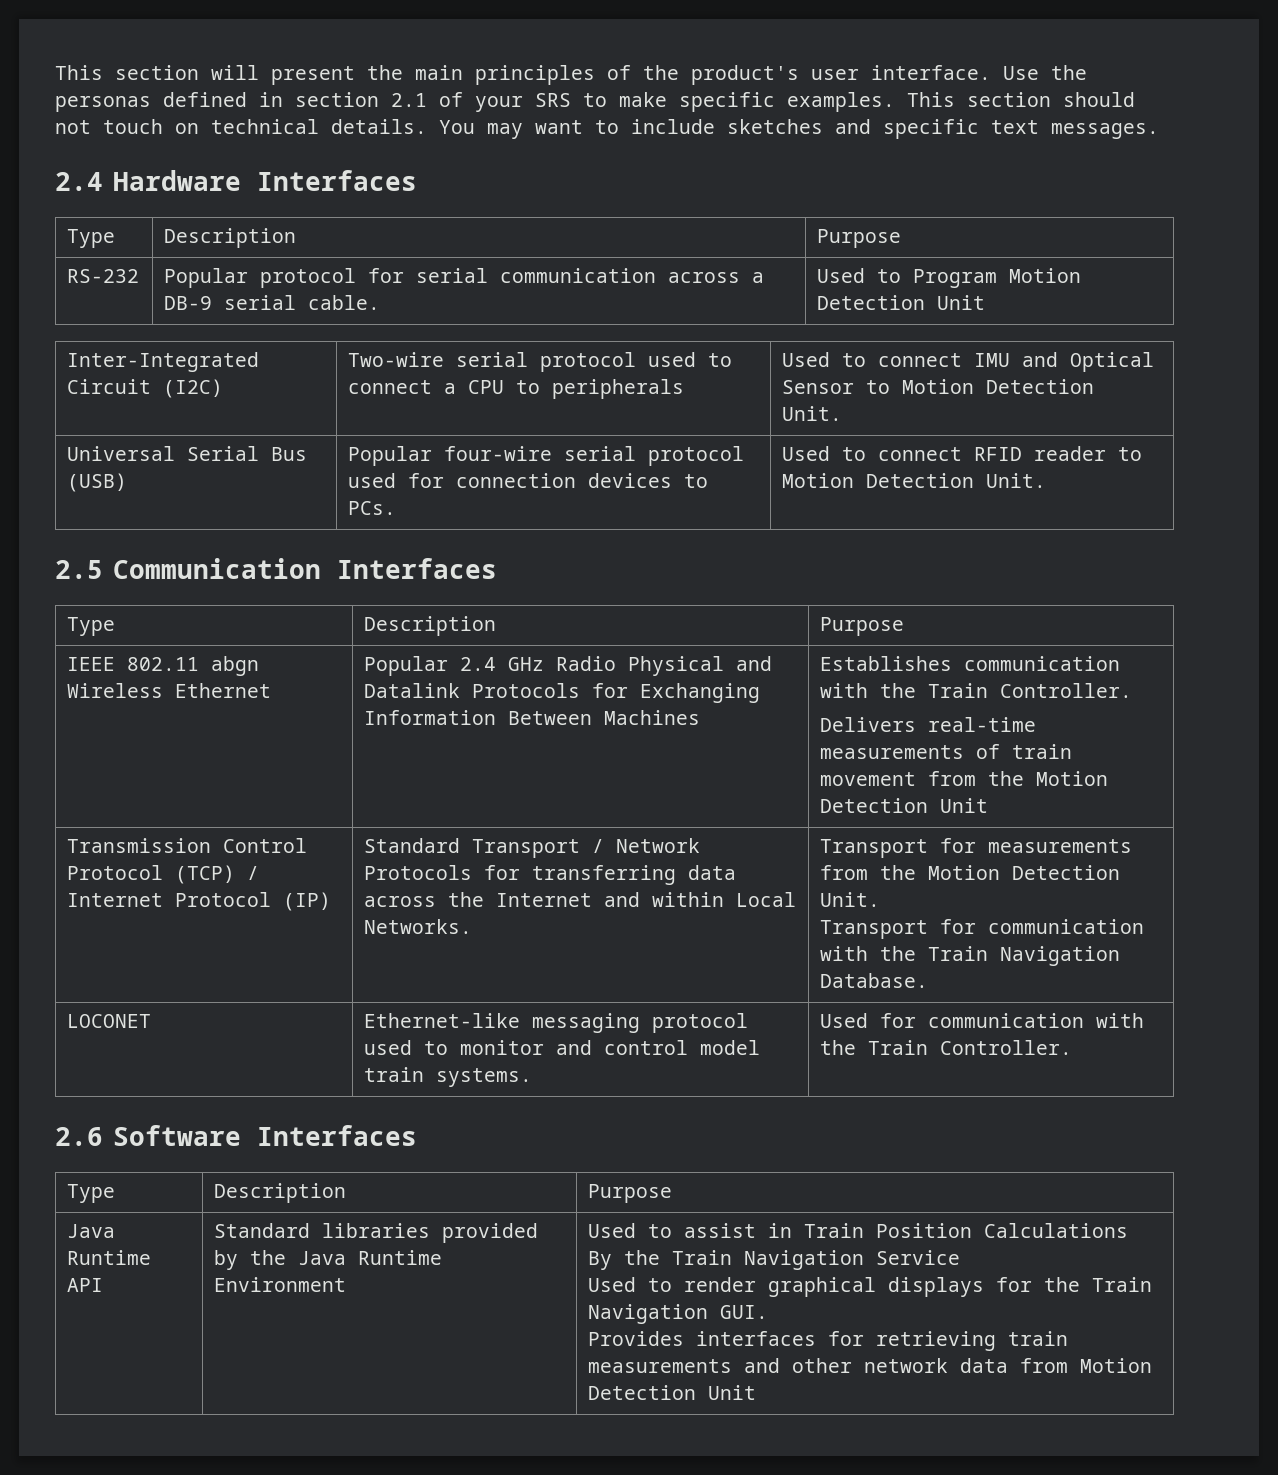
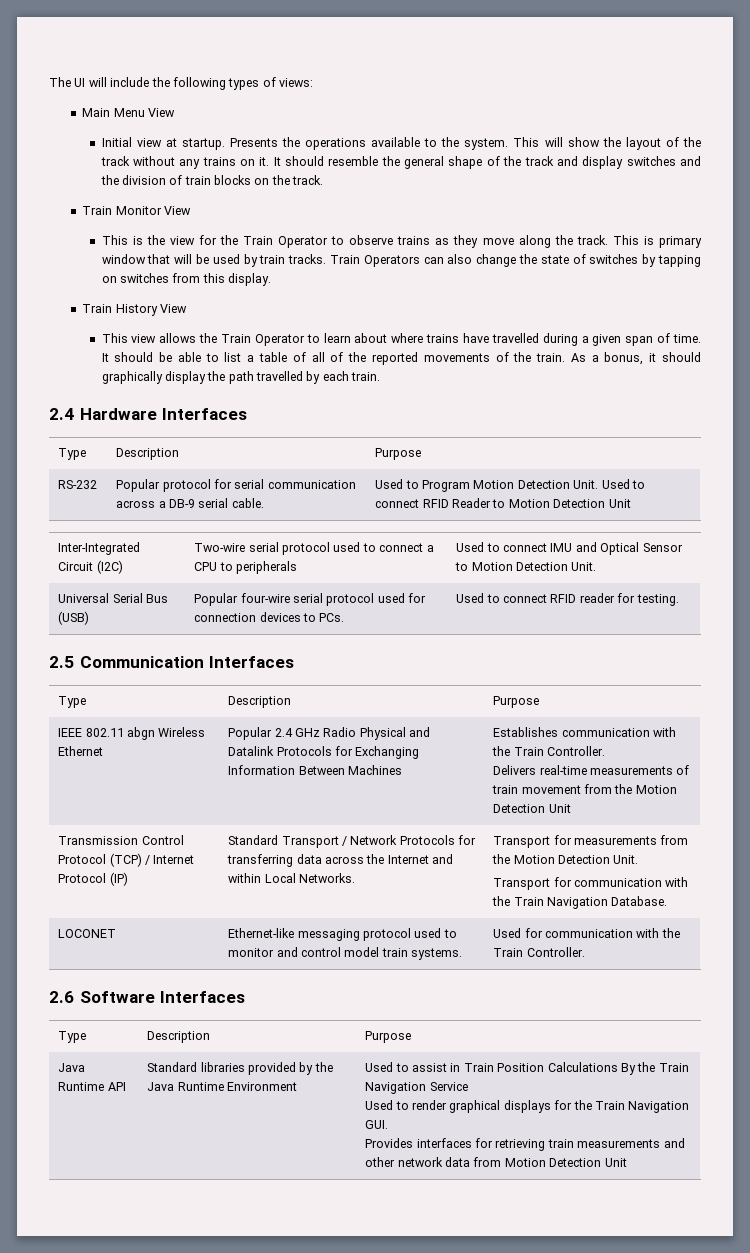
- This section will present the main principles of the product's user interface. Use the personas defined in section 2.1 of your SRS to make specific examples. This section should not touch on technical details. You may want to include sketches and specific text messages.
+ The UI will include the following types of views:
+ Main Menu View
+ Initial view at startup. Presents the operations available to the system. This will show the layout of the track without any trains on it. It should resemble the general shape of the track and display switches and the division of train blocks on the track.
+ Train Monitor View
+ This is the view for the Train Operator to observe trains as they move along the track. This is primary window that will be used by train tracks. Train Operators can also change the state of switches by tapping on switches from this display.
+ Train History View
+ This view allows the Train Operator to learn about where trains have travelled during a given span of time. It should be able to list a table of all of the reported movements of the train. As a bonus, it should graphically display the path travelled by each train.
- RS-232 | Popular protocol for serial communication across a DB-9 serial cable. | Used to Program Motion Detection Unit
+ RS-232 | Popular protocol for serial communication across a DB-9 serial cable. | Used to Program Motion Detection Unit. Used to connect RFID Reader to Motion Detection Unit
- Universal Serial Bus (USB) | Popular four-wire serial protocol used for connection devices to PCs. | Used to connect RFID reader to Motion Detection Unit.
+ Universal Serial Bus (USB) | Popular four-wire serial protocol used for connection devices to PCs. | Used to connect RFID reader for testing.

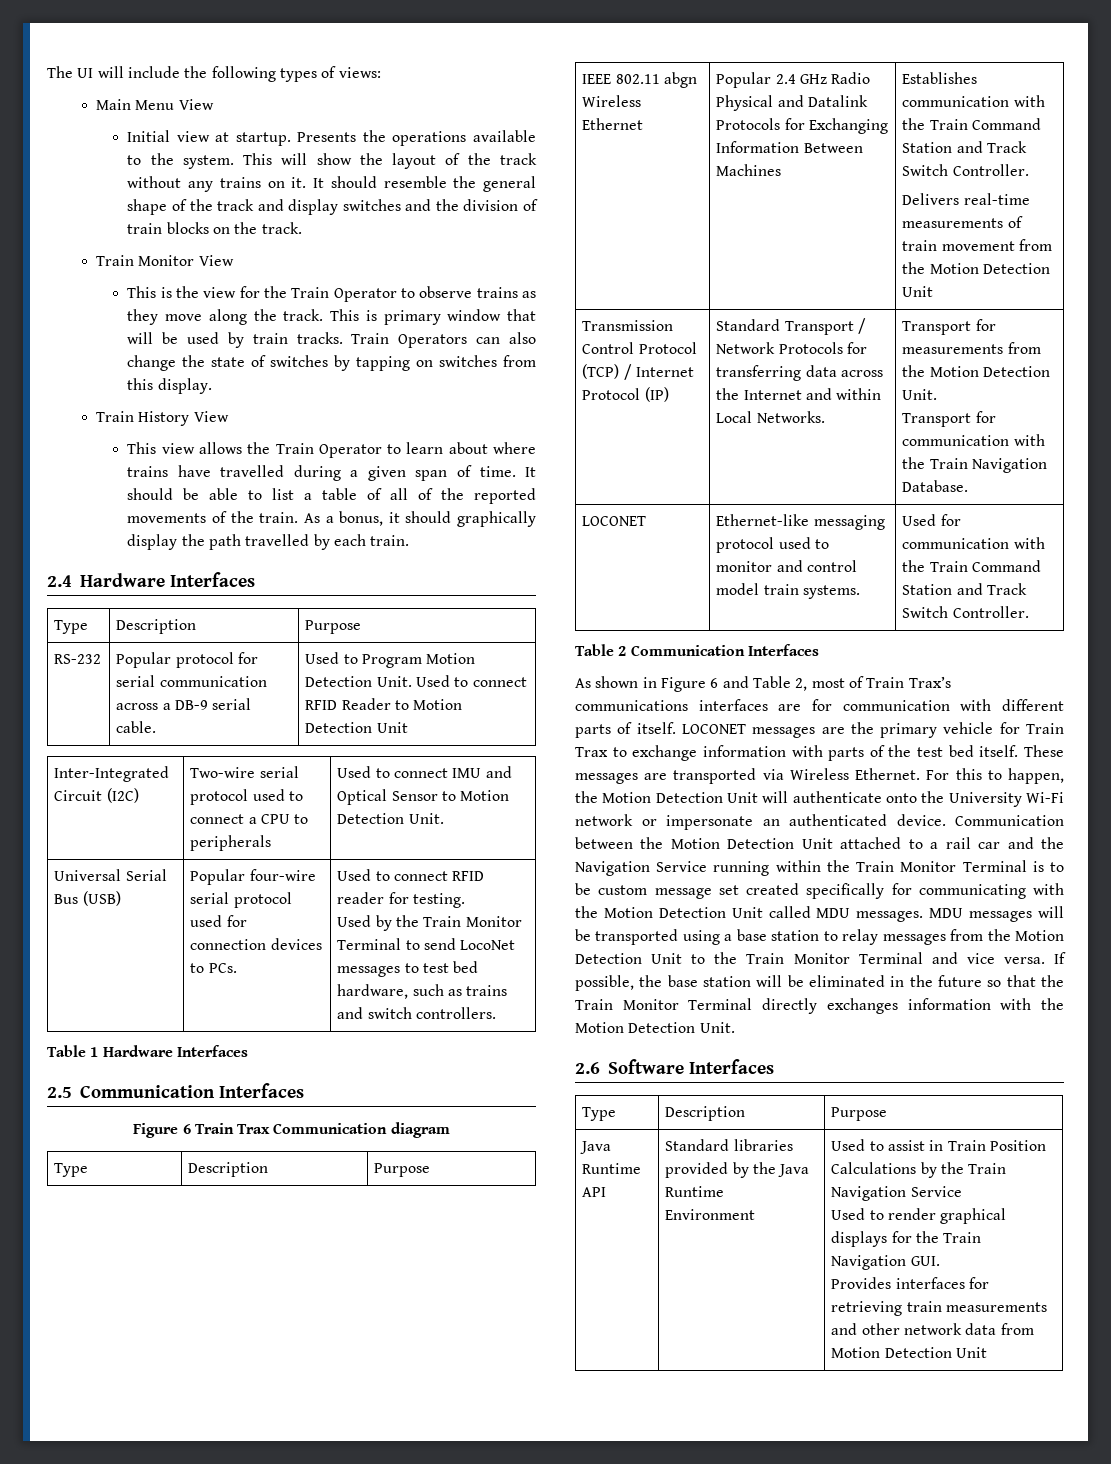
+ Used by the Train Monitor Terminal to send LocoNet messages to test bed hardware, such as trains and switch controllers.
+ Table 1 Hardware Interfaces
  2.5 Communication Interfaces
+ Figure 6 Train Trax Communication diagram
- IEEE 802.11 abgn Wireless Ethernet | Popular 2.4 GHz Radio Physical and Datalink Protocols for Exchanging Information Between Machines | Establishes communication with the Train Controller.
+ IEEE 802.11 abgn Wireless Ethernet | Popular 2.4 GHz Radio Physical and Datalink Protocols for Exchanging Information Between Machines | Establishes communication with the Train Command Station and Track Switch Controller.
- LOCONET | Ethernet-like messaging protocol used to monitor and control model train systems. | Used for communication with the Train Controller.
+ LOCONET | Ethernet-like messaging protocol used to monitor and control model train systems. | Used for communication with the Train Command Station and Track Switch Controller.
+ Table 2 Communication Interfaces
+ As shown in Figure 6 and Table 2, most of Train Trax’s communications interfaces are for communication with different parts of itself. LOCONET messages are the primary vehicle for Train Trax to exchange information with parts of the test bed itself. These messages are transported via Wireless Ethernet. For this to happen, the Motion Detection Unit will authenticate onto the University Wi-Fi network or impersonate an authenticated device. Communication between the Motion Detection Unit attached to a rail car and the Navigation Service running within the Train Monitor Terminal is to be custom message set created specifically for communicating with the Motion Detection Unit called MDU messages. MDU messages will be transported using a base station to relay messages from the Motion Detection Unit to the Train Monitor Terminal and vice versa. If possible, the base station will be eliminated in the future so that the Train Monitor Terminal directly exchanges information with the Motion Detection Unit.
- Used to assist in Train Position Calculations By the Train Navigation Service
+ Used to assist in Train Position Calculations by the Train Navigation Service

